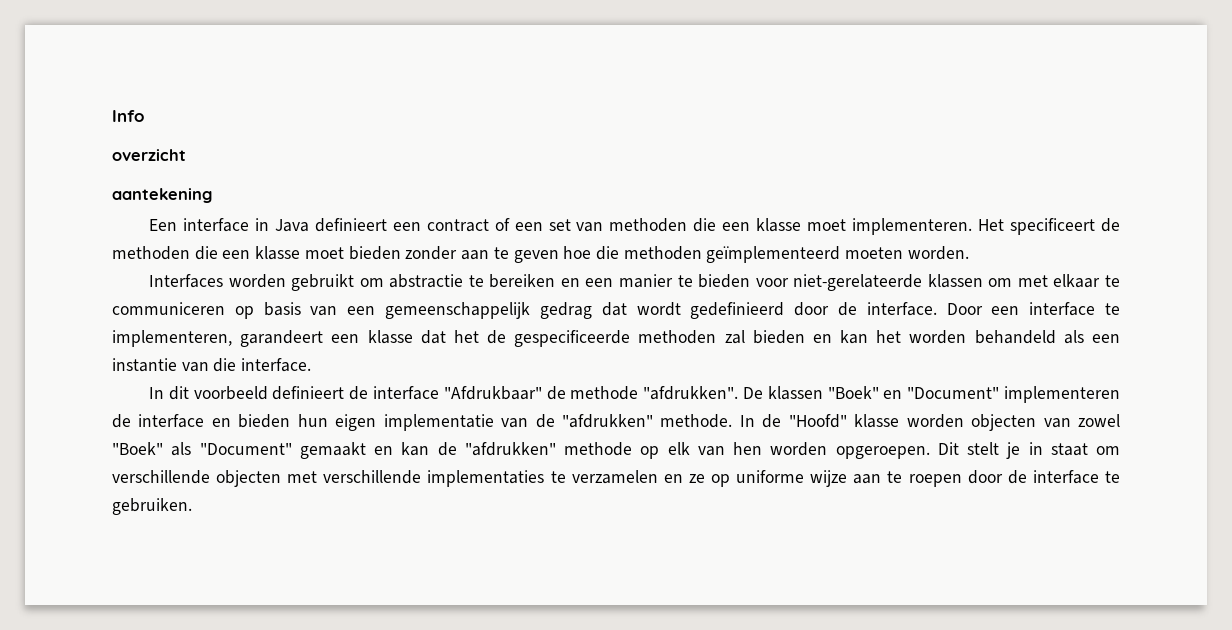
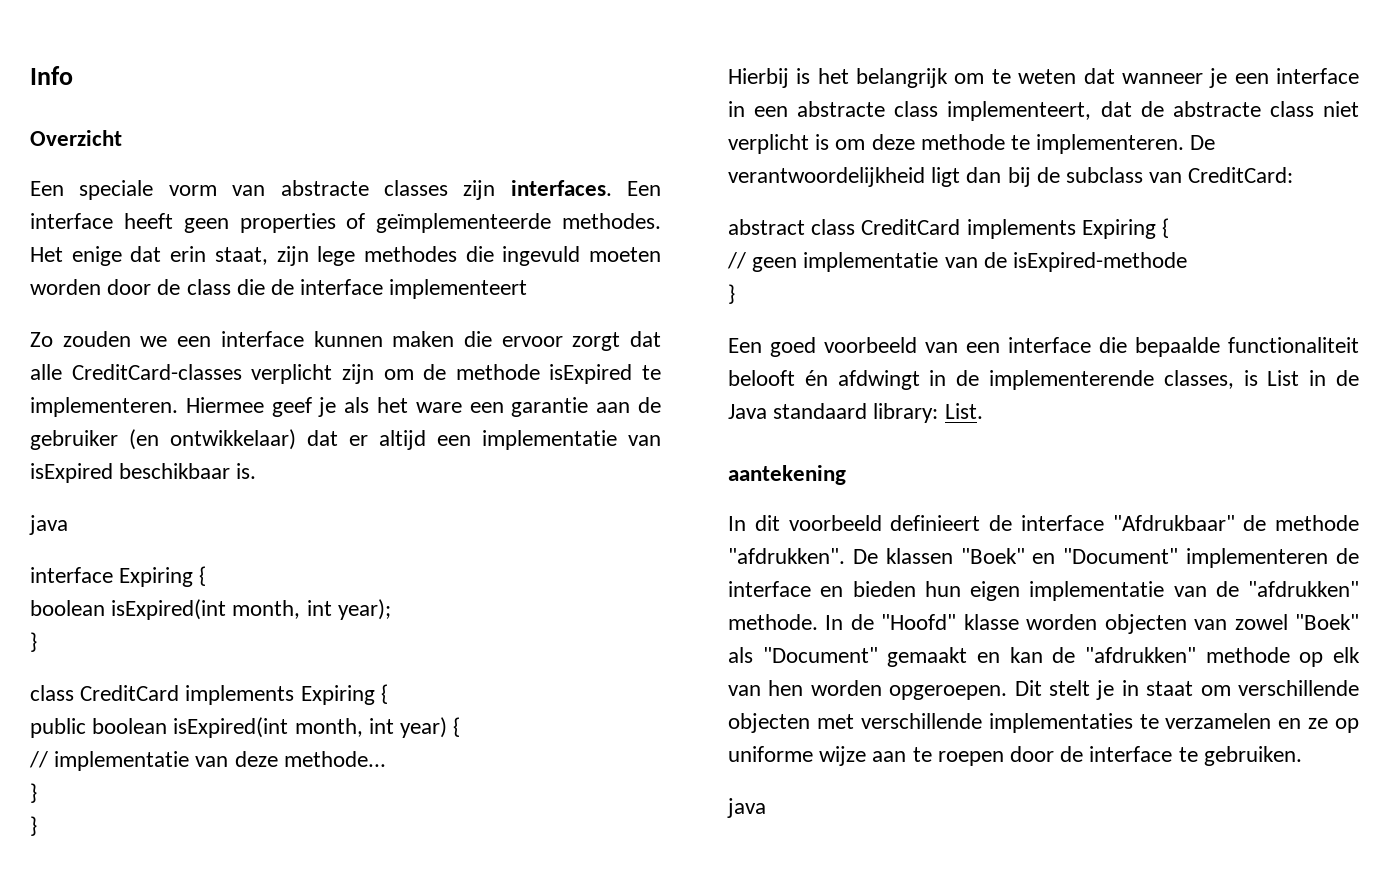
- overzicht
+ Overzicht
+ Een speciale vorm van abstracte classes zijn interfaces. Een interface heeft geen properties of geïmplementeerde methodes. Het enige dat erin staat, zijn lege methodes die ingevuld moeten worden door de class die de interface implementeert
+ Zo zouden we een interface kunnen maken die ervoor zorgt dat alle CreditCard-classes verplicht zijn om de methode isExpired te implementeren. Hiermee geef je als het ware een garantie aan de gebruiker (en ontwikkelaar) dat er altijd een implementatie van isExpired beschikbaar is.
+ java
+ interface Expiring {
+ boolean isExpired(int month, int year);
+ }
+ class CreditCard implements Expiring {
+ public boolean isExpired(int month, int year) {
+ // implementatie van deze methode...
+ }
+ }
+ Hierbij is het belangrijk om te weten dat wanneer je een interface in een abstracte class implementeert, dat de abstracte class niet verplicht is om deze methode te implementeren. De verantwoordelijkheid ligt dan bij de subclass van CreditCard:
+ abstract class CreditCard implements Expiring {
+ // geen implementatie van de isExpired-methode
+ }
+ Een goed voorbeeld van een interface die bepaalde functionaliteit belooft én afdwingt in de implementerende classes, is List in de Java standaard library: List.
  aantekening
- Een interface in Java definieert een contract of een set van methoden die een klasse moet implementeren. Het specificeert de methoden die een klasse moet bieden zonder aan te geven hoe die methoden geïmplementeerd moeten worden.
- Interfaces worden gebruikt om abstractie te bereiken en een manier te bieden voor niet-gerelateerde klassen om met elkaar te communiceren op basis van een gemeenschappelijk gedrag dat wordt gedefinieerd door de interface. Door een interface te implementeren, garandeert een klasse dat het de gespecificeerde methoden zal bieden en kan het worden behandeld als een instantie van die interface.
  Dit stelt je in staat om verschillende objecten met verschillende implementaties te verzamelen en ze op uniforme wijze aan te roepen door de interface te gebruiken.
+ java

